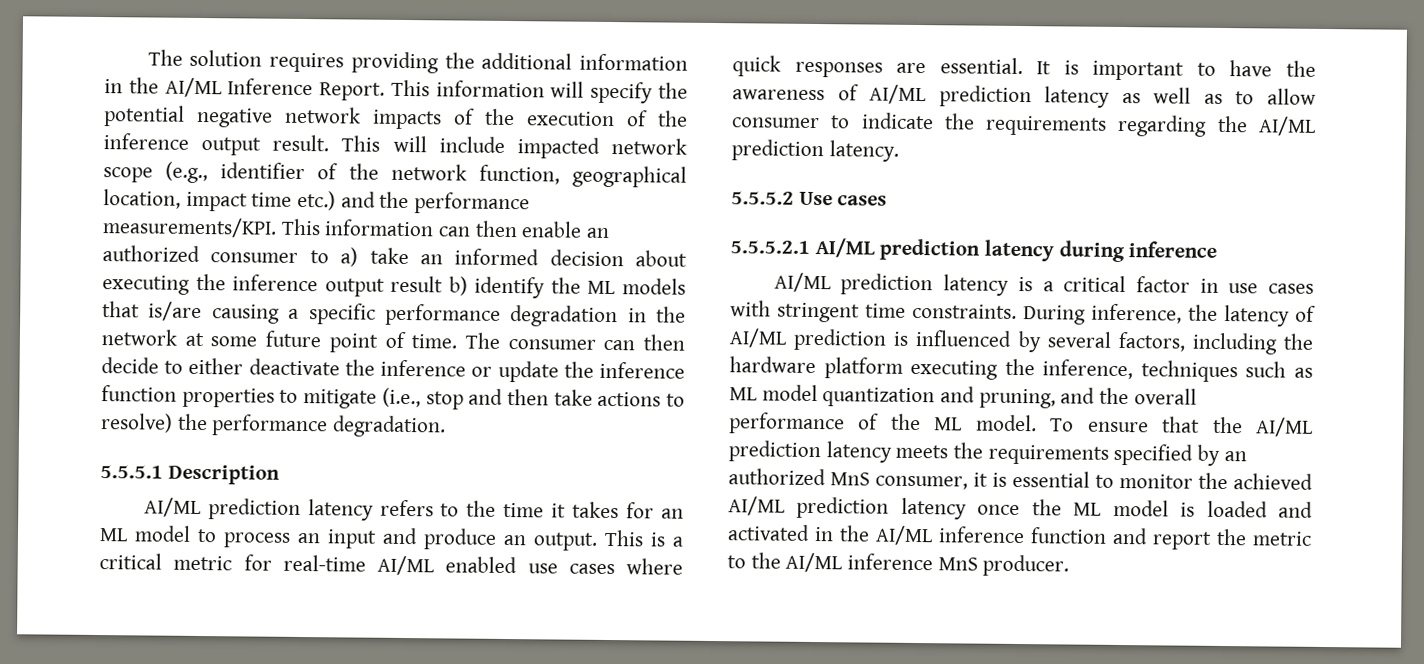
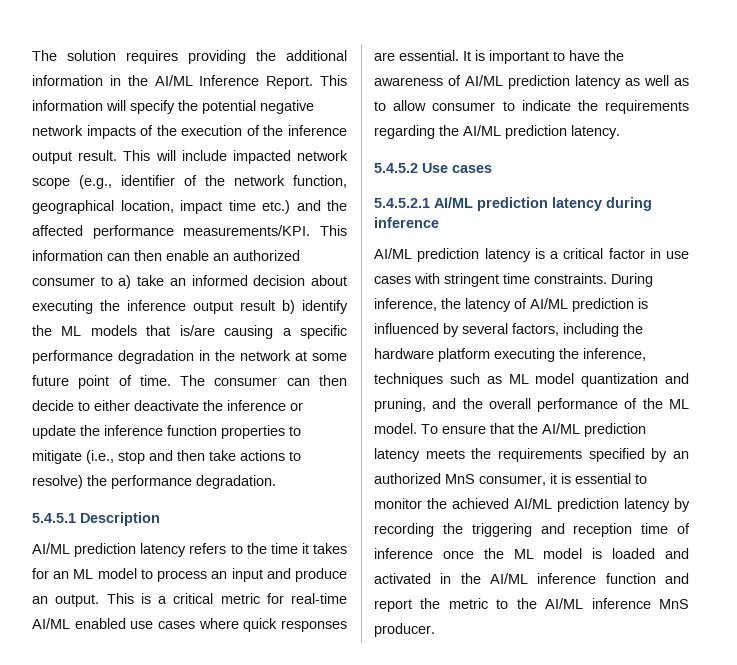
- This will include impacted network scope (e.g., identifier of the network function, geographical location, impact time etc.) and the performance measurements/KPI.
+ This will include impacted network scope (e.g., identifier of the network function, geographical location, impact time etc.) and the affected performance measurements/KPI.
- 5.5.5.1 Description
+ 5.4.5.1 Description
- 5.5.5.2 Use cases
+ 5.4.5.2 Use cases
- 5.5.5.2.1 AI/ML prediction latency during inference
+ 5.4.5.2.1 AI/ML prediction latency during inference
- To ensure that the AI/ML prediction latency meets the requirements specified by an authorized MnS consumer, it is essential to monitor the achieved AI/ML prediction latency once the ML model is loaded and activated in the AI/ML inference function and report the metric to the AI/ML inference MnS producer.
+ To ensure that the AI/ML prediction latency meets the requirements specified by an authorized MnS consumer, it is essential to monitor the achieved AI/ML prediction latency by recording the triggering and reception time of inference once the ML model is loaded and activated in the AI/ML inference function and report the metric to the AI/ML inference MnS producer.

